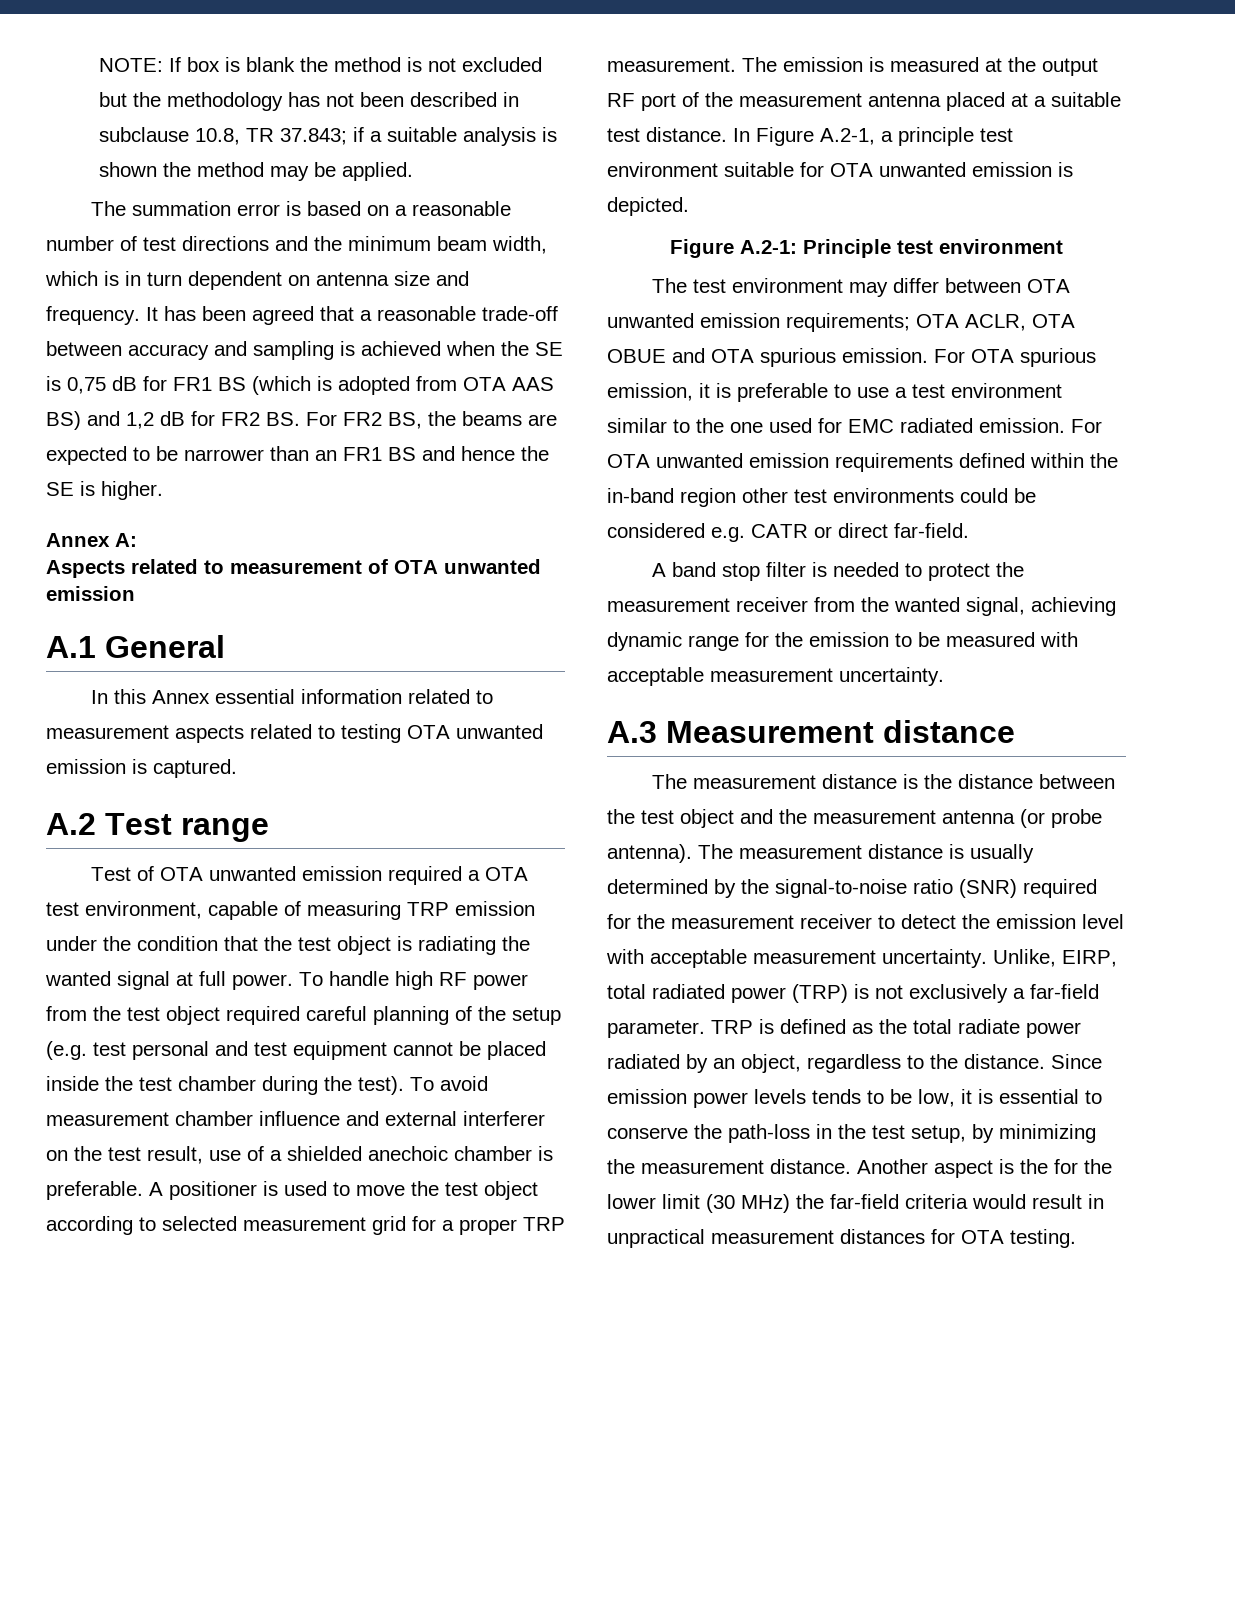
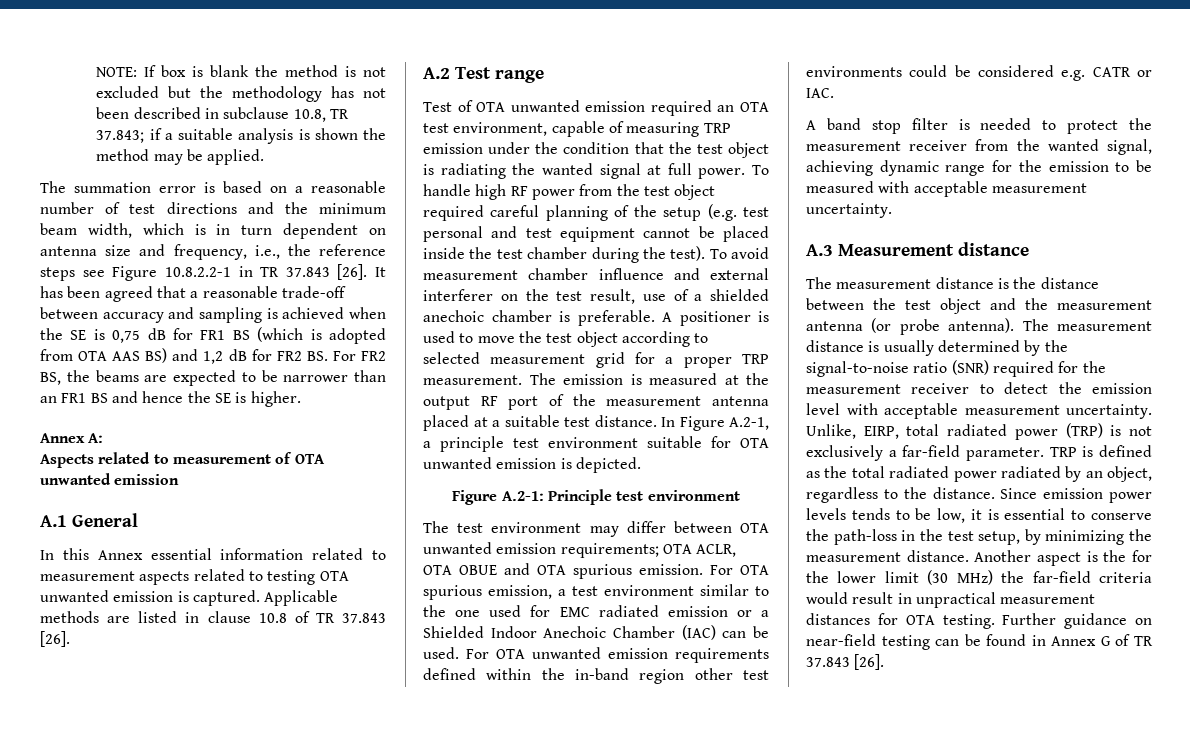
- The summation error is based on a reasonable number of test directions and the minimum beam width, which is in turn dependent on antenna size and frequency.
+ The summation error is based on a reasonable number of test directions and the minimum beam width, which is in turn dependent on antenna size and frequency, i.e., the reference steps see Figure 10.8.2.2-1 in TR 37.843 [26].
+ Applicable methods are listed in clause 10.8 of TR 37.843 [26].
- Test of OTA unwanted emission required a OTA test environment, capable of measuring TRP emission under the condition that the test object is radiating the wanted signal at full power.
+ Test of OTA unwanted emission required an OTA test environment, capable of measuring TRP emission under the condition that the test object is radiating the wanted signal at full power.
- For OTA spurious emission, it is preferable to use a test environment similar to the one used for EMC radiated emission.
+ For OTA spurious emission, a test environment similar to the one used for EMC radiated emission or a Shielded Indoor Anechoic Chamber (IAC) can be used.
- For OTA unwanted emission requirements defined within the in-band region other test environments could be considered e.g. CATR or direct far-field.
+ For OTA unwanted emission requirements defined within the in-band region other test environments could be considered e.g. CATR or IAC.
- TRP is defined as the total radiate power radiated by an object, regardless to the distance.
+ TRP is defined as the total radiated power radiated by an object, regardless to the distance.
+ Further guidance on near-field testing can be found in Annex G of TR 37.843 [26].

